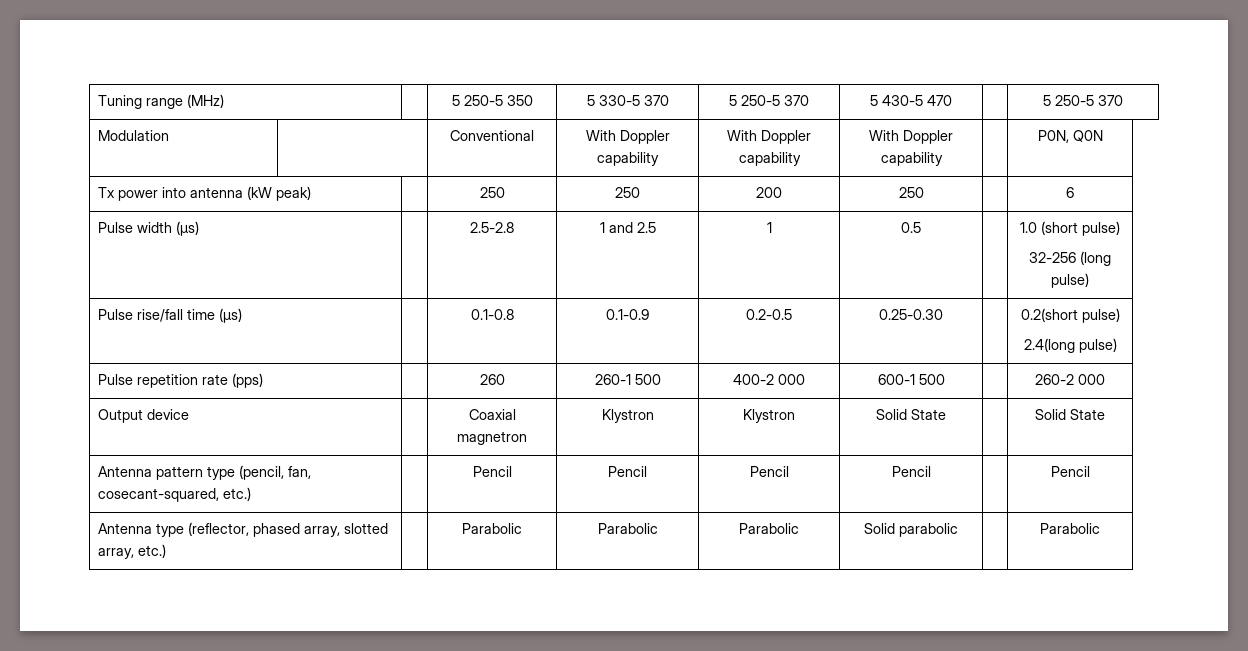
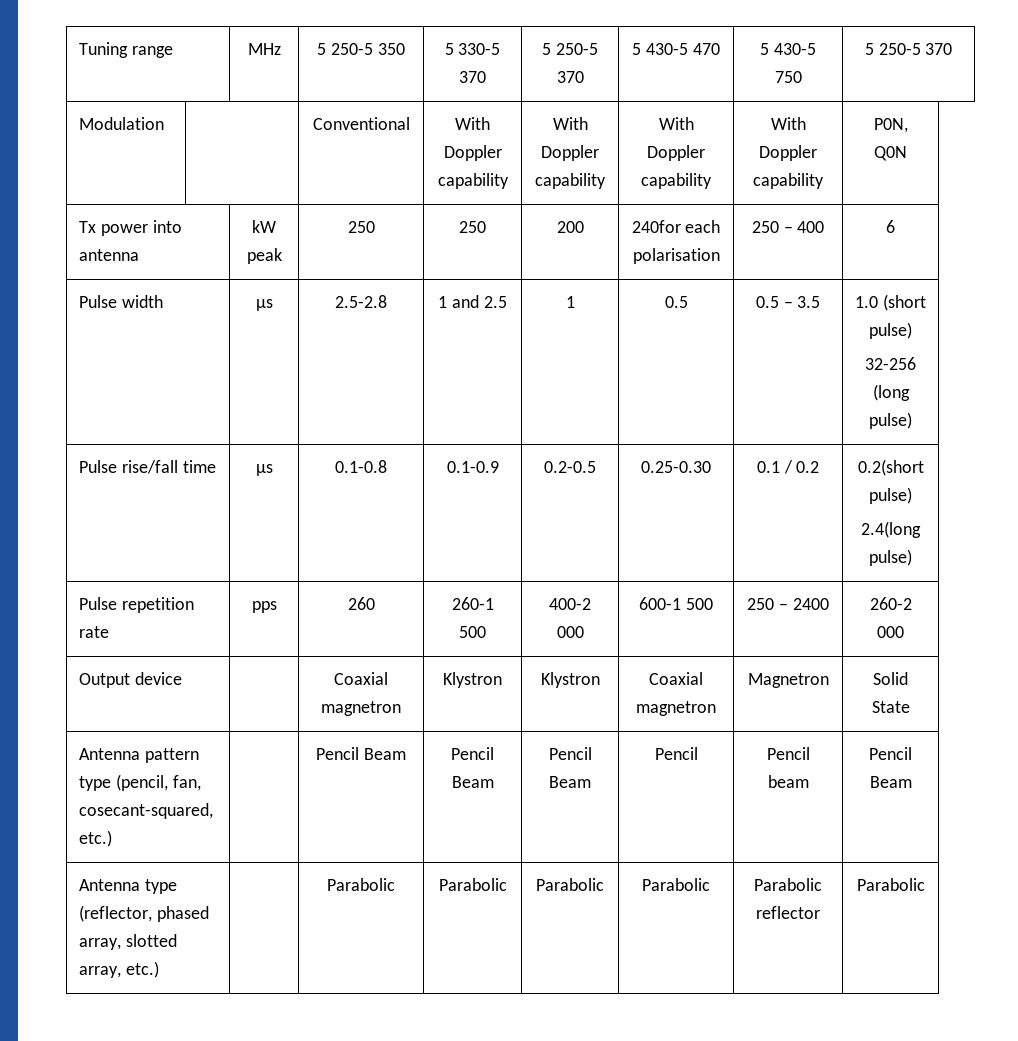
- Tuning range (MHz) | | 5 250-5 350 | 5 330-5 370 | 5 250-5 370 | 5 430-5 470 | | 5 250-5 370
+ Tuning range | MHz | 5 250-5 350 | 5 330-5 370 | 5 250-5 370 | 5 430-5 470 | 5 430-5 750 | 5 250-5 370
- Modulation | | Conventional | With Doppler capability | With Doppler capability | With Doppler capability | | P0N, Q0N
+ Modulation | | Conventional | With Doppler capability | With Doppler capability | With Doppler capability | With Doppler capability | P0N, Q0N
- Tx power into antenna (kW peak) | | 250 | 250 | 200 | 250 | | 6
+ Tx power into antenna | kW peak | 250 | 250 | 200 | 240for each polarisation | 250 – 400 | 6
- Pulse width (μs) | | 2.5-2.8 | 1 and 2.5 | 1 | 0.5 | | 1.0 (short pulse)
+ Pulse width | μs | 2.5-2.8 | 1 and 2.5 | 1 | 0.5 | 0.5 – 3.5 | 1.0 (short pulse)
- Pulse rise/fall time (μs) | | 0.1-0.8 | 0.1-0.9 | 0.2-0.5 | 0.25-0.30 | | 0.2(short pulse)
+ Pulse rise/fall time | μs | 0.1-0.8 | 0.1-0.9 | 0.2-0.5 | 0.25-0.30 | 0.1 / 0.2 | 0.2(short pulse)
- Pulse repetition rate (pps) | | 260 | 260-1 500 | 400-2 000 | 600-1 500 | | 260-2 000
+ Pulse repetition rate | pps | 260 | 260-1 500 | 400-2 000 | 600-1 500 | 250 – 2400 | 260-2 000
- Output device | | Coaxial magnetron | Klystron | Klystron | Solid State | | Solid State
+ Output device | | Coaxial magnetron | Klystron | Klystron | Coaxial magnetron | Magnetron | Solid State
- Antenna pattern type (pencil, fan, cosecant-squared, etc.) | | Pencil | Pencil | Pencil | Pencil | | Pencil
+ Antenna pattern type (pencil, fan, cosecant-squared, etc.) | | Pencil Beam | Pencil Beam | Pencil Beam | Pencil | Pencil beam | Pencil Beam
- Antenna type (reflector, phased array, slotted array, etc.) | | Parabolic | Parabolic | Parabolic | Solid parabolic | | Parabolic
+ Antenna type (reflector, phased array, slotted array, etc.) | | Parabolic | Parabolic | Parabolic | Parabolic | Parabolic reflector | Parabolic

